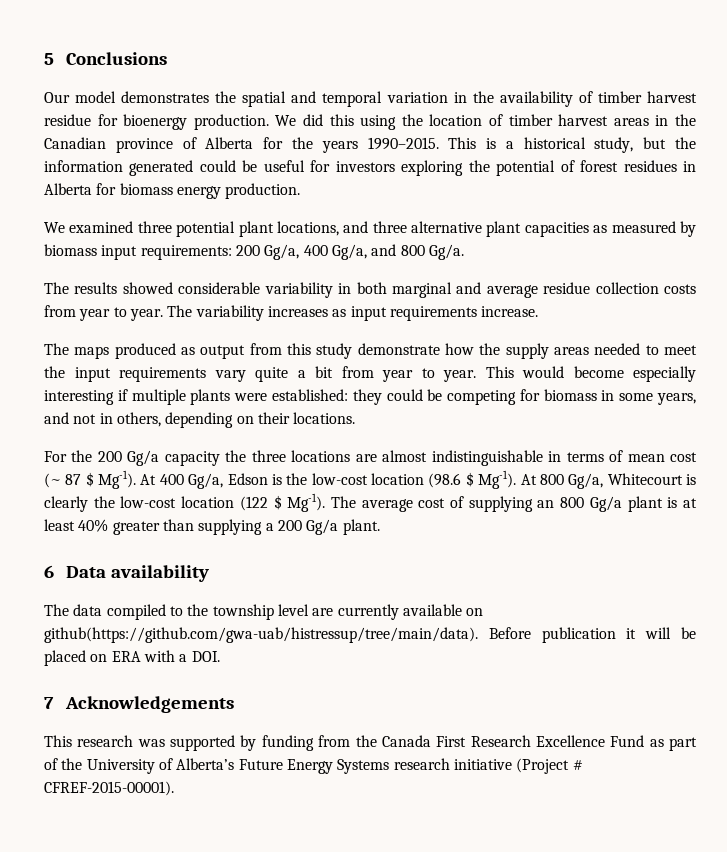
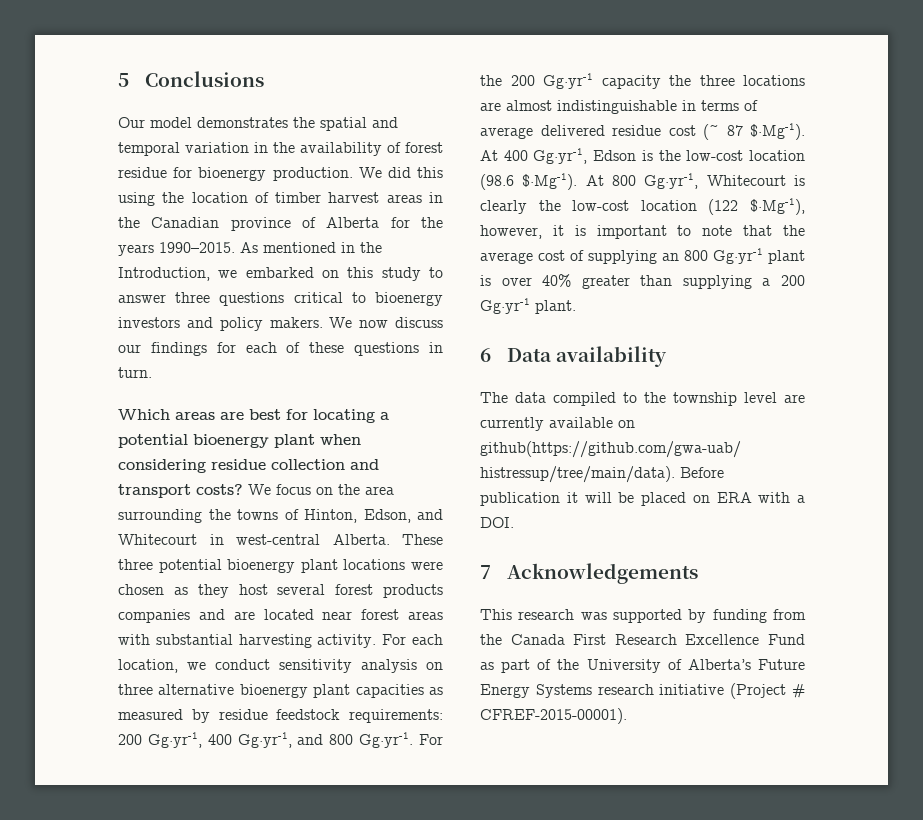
- Our model demonstrates the spatial and temporal variation in the availability of timber harvest residue for bioenergy production.
+ Our model demonstrates the spatial and temporal variation in the availability of forest residue for bioenergy production.
- This is a historical study, but the information generated could be useful for investors exploring the potential of forest residues in Alberta for biomass energy production.
- We examined three potential plant locations, and three alternative plant capacities as measured by biomass input requirements: 200 Gg/a, 400 Gg/a, and 800 Gg/a.
- The results showed considerable variability in both marginal and average residue collection costs from year to year. The variability increases as input requirements increase.
- The maps produced as output from this study demonstrate how the supply areas needed to meet the input requirements vary quite a bit from year to year. This would become especially interesting if multiple plants were established: they could be competing for biomass in some years, and not in others, depending on their locations.
- For the 200 Gg/a capacity the three locations are almost indistinguishable in terms of mean cost (~ 87 $ Mg-1).
+ As mentioned in the Introduction, we embarked on this study to answer three questions critical to bioenergy investors and policy makers. We now discuss our findings for each of these questions in turn.
+ Which areas are best for locating a potential bioenergy plant when considering residue collection and transport costs? We focus on the area surrounding the towns of Hinton, Edson, and Whitecourt in west-central Alberta. These three potential bioenergy plant locations were chosen as they host several forest products companies and are located near forest areas with substantial harvesting activity. For each location, we conduct sensitivity analysis on three alternative bioenergy plant capacities as measured by residue feedstock requirements: 200 Gg·yr-1, 400 Gg·yr-1, and 800 Gg·yr-1. For the 200 Gg·yr-1 capacity the three locations are almost indistinguishable in terms of average delivered residue cost (~ 87 $·Mg-1).
- At 400 Gg/a, Edson is the low-cost location (98.6 $ Mg-1).
+ At 400 Gg·yr-1, Edson is the low-cost location (98.6 $·Mg-1).
- At 800 Gg/a, Whitecourt is clearly the low-cost location (122 $ Mg-1). The average cost of supplying an 800 Gg/a plant is at least 40% greater than supplying a 200 Gg/a plant.
+ At 800 Gg·yr-1, Whitecourt is clearly the low-cost location (122 $·Mg-1), however, it is important to note that the average cost of supplying an 800 Gg·yr-1 plant is over 40% greater than supplying a 200 Gg·yr-1 plant.

